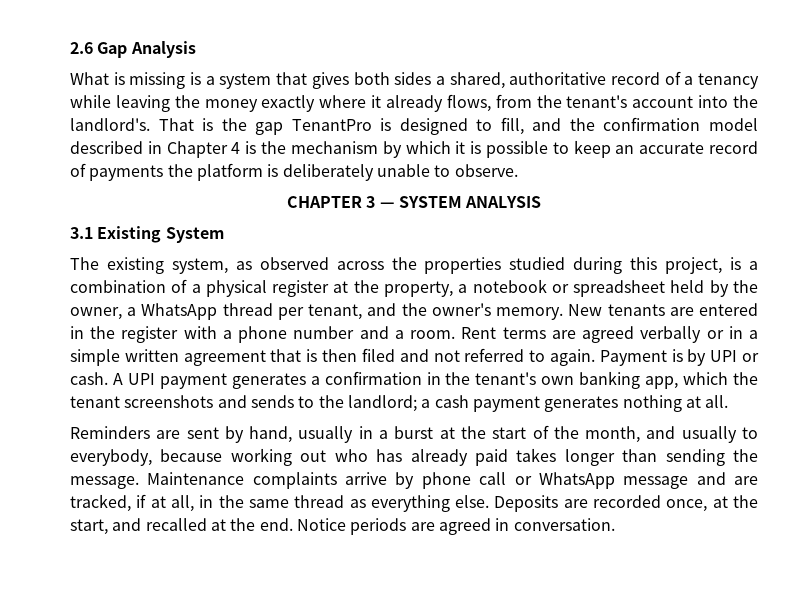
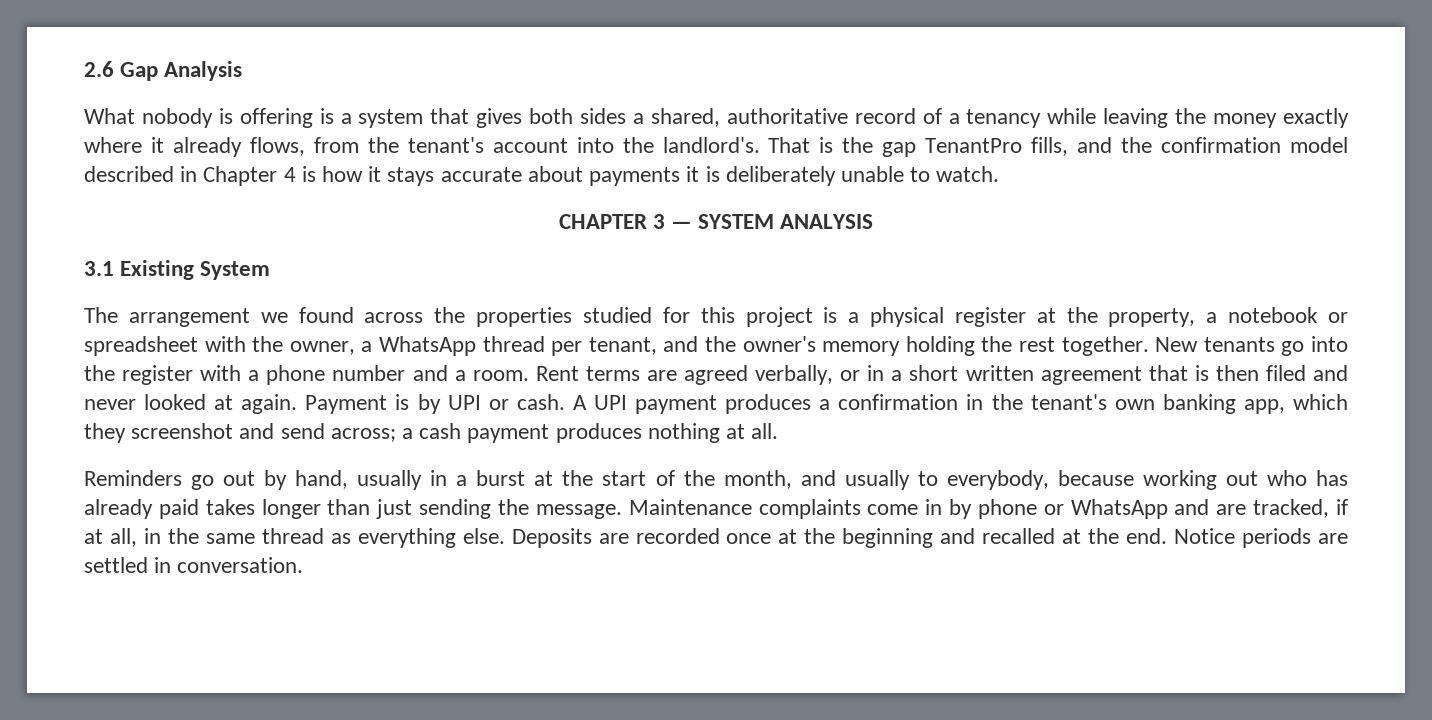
- What is missing is a system that gives both sides a shared, authoritative record of a tenancy while leaving the money exactly where it already flows, from the tenant's account into the landlord's.
+ What nobody is offering is a system that gives both sides a shared, authoritative record of a tenancy while leaving the money exactly where it already flows, from the tenant's account into the landlord's.
- That is the gap TenantPro is designed to fill, and the confirmation model described in Chapter 4 is the mechanism by which it is possible to keep an accurate record of payments the platform is deliberately unable to observe.
+ That is the gap TenantPro fills, and the confirmation model described in Chapter 4 is how it stays accurate about payments it is deliberately unable to watch.
- The existing system, as observed across the properties studied during this project, is a combination of a physical register at the property, a notebook or spreadsheet held by the owner, a WhatsApp thread per tenant, and the owner's memory. New tenants are entered in the register with a phone number and a room.
+ The arrangement we found across the properties studied for this project is a physical register at the property, a notebook or spreadsheet with the owner, a WhatsApp thread per tenant, and the owner's memory holding the rest together. New tenants go into the register with a phone number and a room.
- Rent terms are agreed verbally or in a simple written agreement that is then filed and not referred to again.
+ Rent terms are agreed verbally, or in a short written agreement that is then filed and never looked at again.
- A UPI payment generates a confirmation in the tenant's own banking app, which the tenant screenshots and sends to the landlord; a cash payment generates nothing at all.
+ A UPI payment produces a confirmation in the tenant's own banking app, which they screenshot and send across; a cash payment produces nothing at all.
- Reminders are sent by hand, usually in a burst at the start of the month, and usually to everybody, because working out who has already paid takes longer than sending the message.
+ Reminders go out by hand, usually in a burst at the start of the month, and usually to everybody, because working out who has already paid takes longer than just sending the message.
- Maintenance complaints arrive by phone call or WhatsApp message and are tracked, if at all, in the same thread as everything else.
+ Maintenance complaints come in by phone or WhatsApp and are tracked, if at all, in the same thread as everything else.
- Deposits are recorded once, at the start, and recalled at the end.
+ Deposits are recorded once at the beginning and recalled at the end.
- Notice periods are agreed in conversation.
+ Notice periods are settled in conversation.

